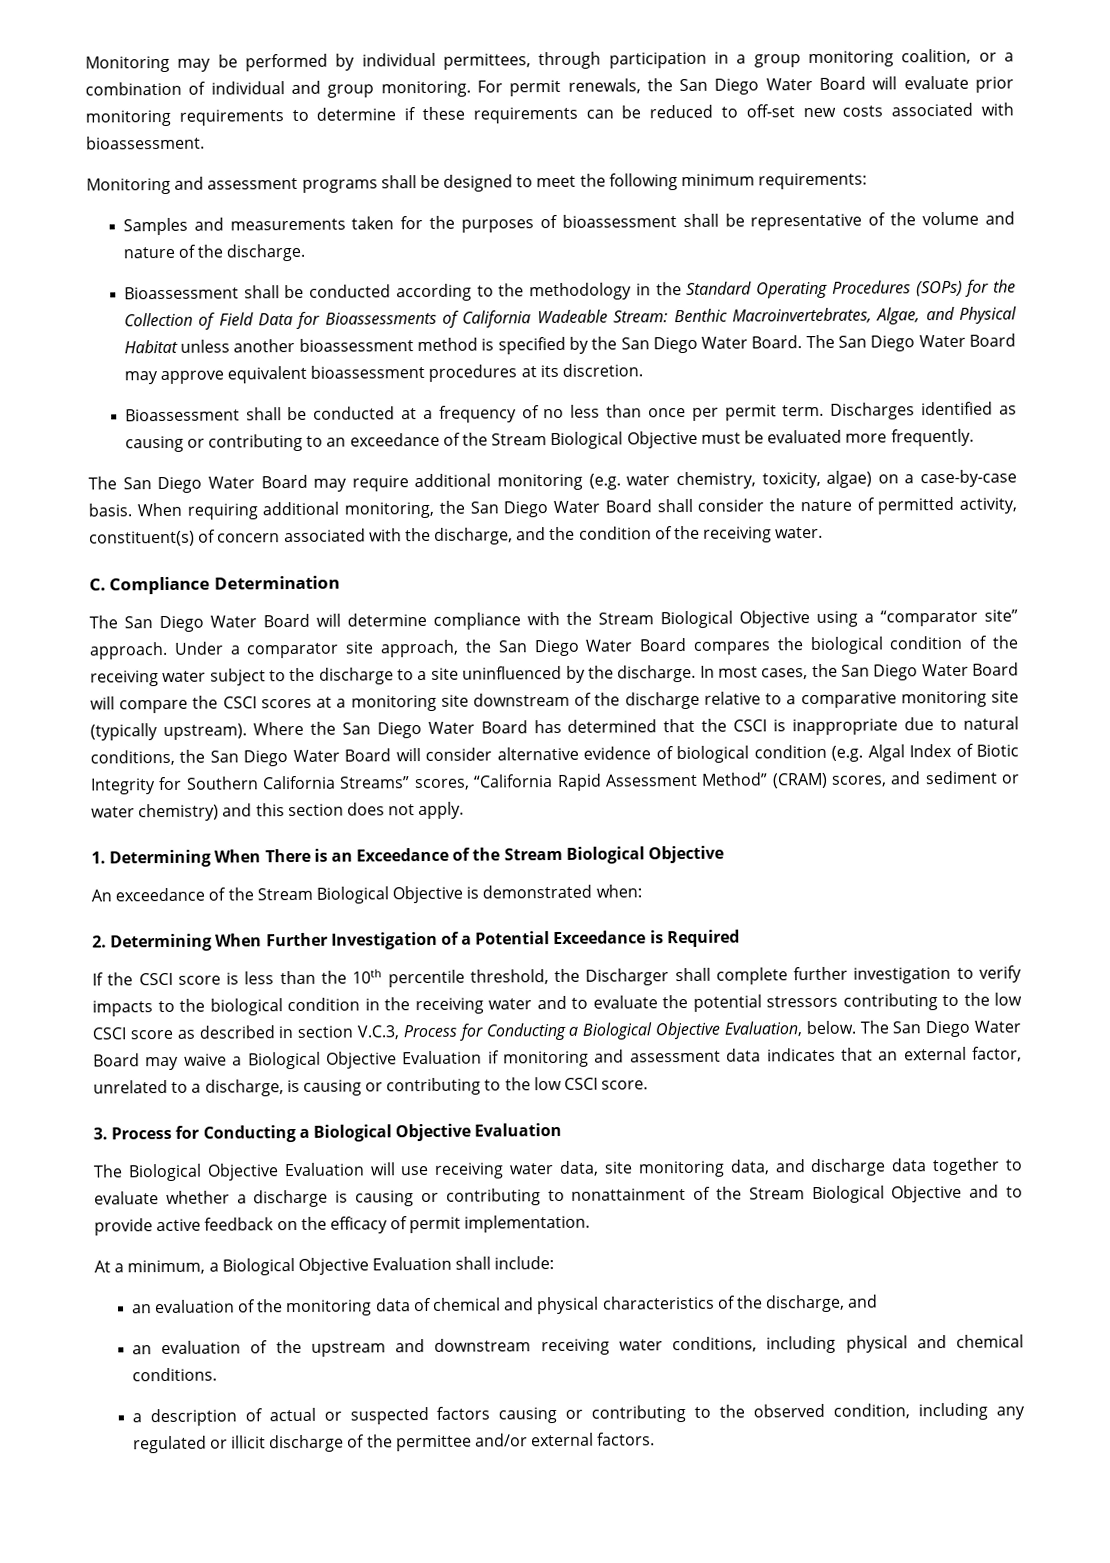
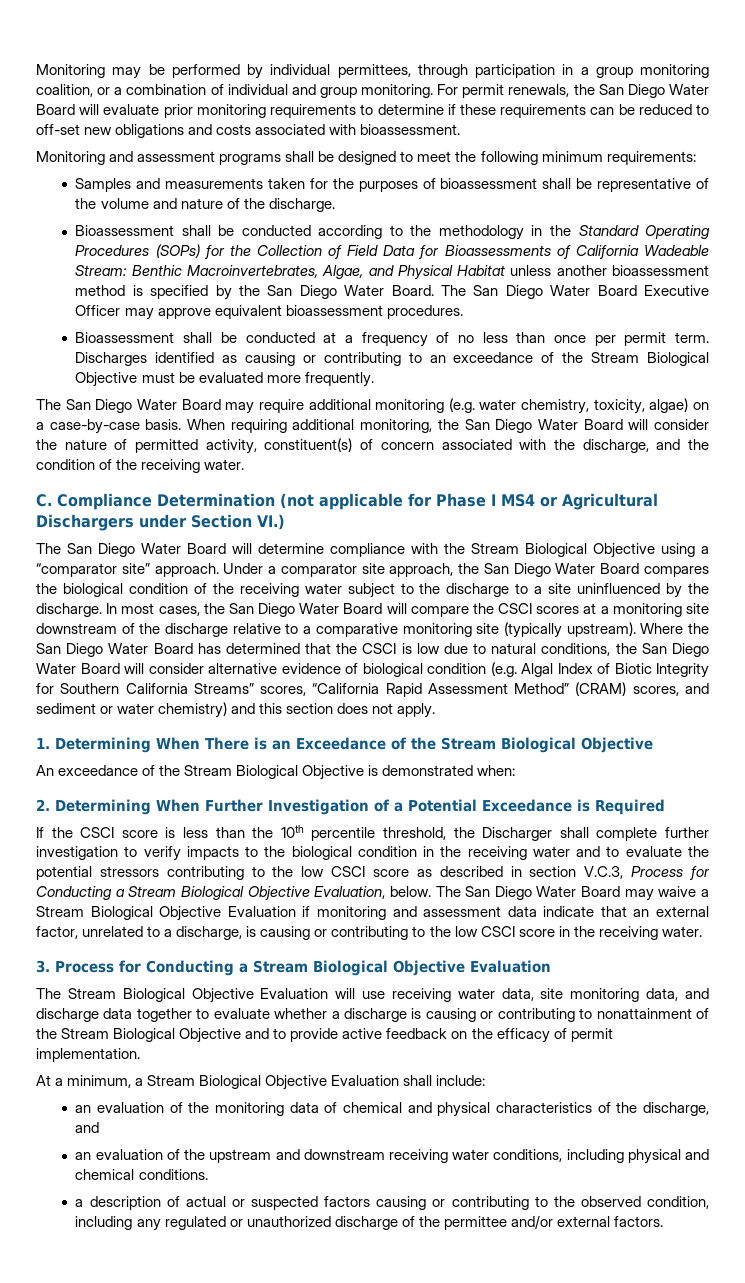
- For permit renewals, the San Diego Water Board will evaluate prior monitoring requirements to determine if these requirements can be reduced to off-set new costs associated with bioassessment.
+ For permit renewals, the San Diego Water Board will evaluate prior monitoring requirements to determine if these requirements can be reduced to off-set new obligations and costs associated with bioassessment.
- The San Diego Water Board may approve equivalent bioassessment procedures at its discretion.
+ The San Diego Water Board Executive Officer may approve equivalent bioassessment procedures.
- When requiring additional monitoring, the San Diego Water Board shall consider the nature of permitted activity, constituent(s) of concern associated with the discharge, and the condition of the receiving water.
+ When requiring additional monitoring, the San Diego Water Board will consider the nature of permitted activity, constituent(s) of concern associated with the discharge, and the condition of the receiving water.
- C. Compliance Determination
+ C. Compliance Determination (not applicable for Phase I MS4 or Agricultural Dischargers under Section VI.)
- Where the San Diego Water Board has determined that the CSCI is inappropriate due to natural conditions, the San Diego Water Board will consider alternative evidence of biological condition (e.g. Algal Index of Biotic Integrity for Southern California Streams” scores, “California Rapid Assessment Method” (CRAM) scores, and sediment or water chemistry) and this section does not apply.
+ Where the San Diego Water Board has determined that the CSCI is low due to natural conditions, the San Diego Water Board will consider alternative evidence of biological condition (e.g. Algal Index of Biotic Integrity for Southern California Streams” scores, “California Rapid Assessment Method” (CRAM) scores, and sediment or water chemistry) and this section does not apply.
- If the CSCI score is less than the 10th percentile threshold, the Discharger shall complete further investigation to verify impacts to the biological condition in the receiving water and to evaluate the potential stressors contributing to the low CSCI score as described in section V.C.3, Process for Conducting a Biological Objective Evaluation, below.
+ If the CSCI score is less than the 10th percentile threshold, the Discharger shall complete further investigation to verify impacts to the biological condition in the receiving water and to evaluate the potential stressors contributing to the low CSCI score as described in section V.C.3, Process for Conducting a Stream Biological Objective Evaluation, below.
- The San Diego Water Board may waive a Biological Objective Evaluation if monitoring and assessment data indicates that an external factor, unrelated to a discharge, is causing or contributing to the low CSCI score.
+ The San Diego Water Board may waive a Stream Biological Objective Evaluation if monitoring and assessment data indicate that an external factor, unrelated to a discharge, is causing or contributing to the low CSCI score in the receiving water.
- 3. Process for Conducting a Biological Objective Evaluation
+ 3. Process for Conducting a Stream Biological Objective Evaluation
- The Biological Objective Evaluation will use receiving water data, site monitoring data, and discharge data together to evaluate whether a discharge is causing or contributing to nonattainment of the Stream Biological Objective and to provide active feedback on the efficacy of permit implementation.
+ The Stream Biological Objective Evaluation will use receiving water data, site monitoring data, and discharge data together to evaluate whether a discharge is causing or contributing to nonattainment of the Stream Biological Objective and to provide active feedback on the efficacy of permit implementation.
- At a minimum, a Biological Objective Evaluation shall include:
+ At a minimum, a Stream Biological Objective Evaluation shall include:
- a description of actual or suspected factors causing or contributing to the observed condition, including any regulated or illicit discharge of the permittee and/or external factors.
+ a description of actual or suspected factors causing or contributing to the observed condition, including any regulated or unauthorized discharge of the permittee and/or external factors.

